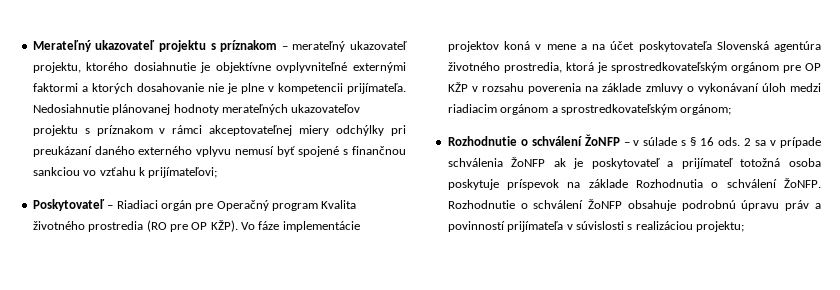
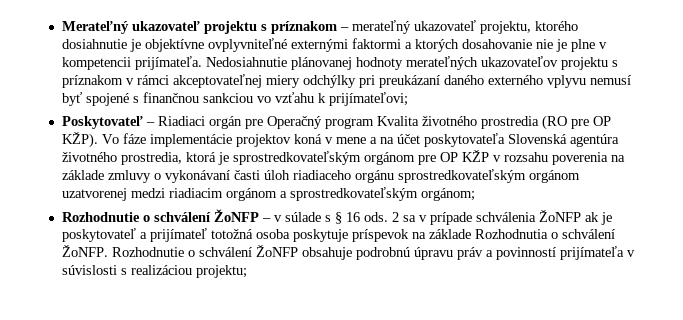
- Vo fáze implementácie projektov koná v mene a na účet poskytovateľa Slovenská agentúra životného prostredia, ktorá je sprostredkovateľským orgánom pre OP KŽP v rozsahu poverenia na základe zmluvy o vykonávaní úloh medzi riadiacim orgánom a sprostredkovateľským orgánom;
+ Vo fáze implementácie projektov koná v mene a na účet poskytovateľa Slovenská agentúra životného prostredia, ktorá je sprostredkovateľským orgánom pre OP KŽP v rozsahu poverenia na základe zmluvy o vykonávaní časti úloh riadiaceho orgánu sprostredkovateľským orgánom uzatvorenej medzi riadiacim orgánom a sprostredkovateľským orgánom;

